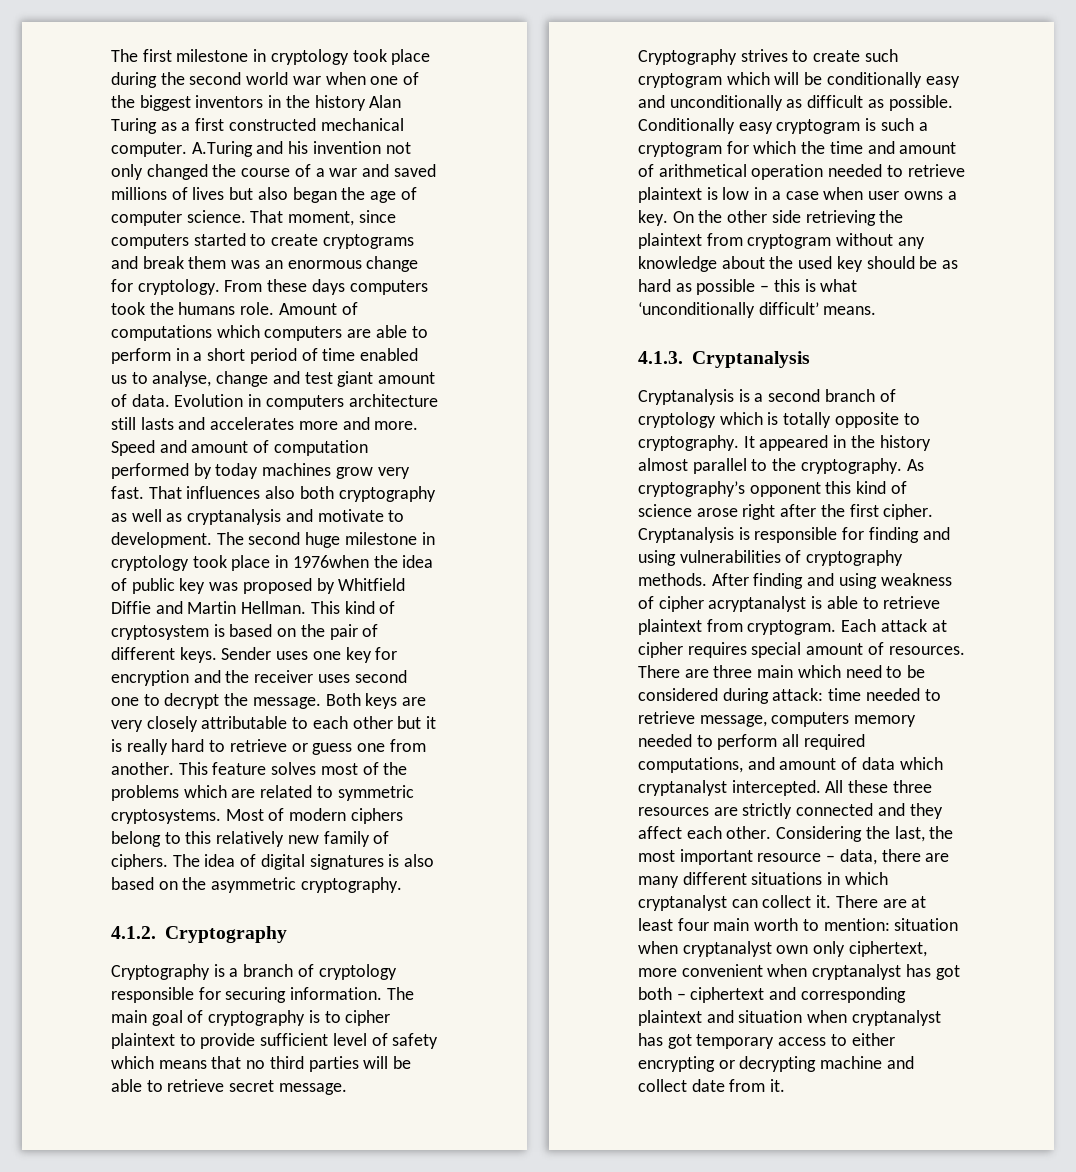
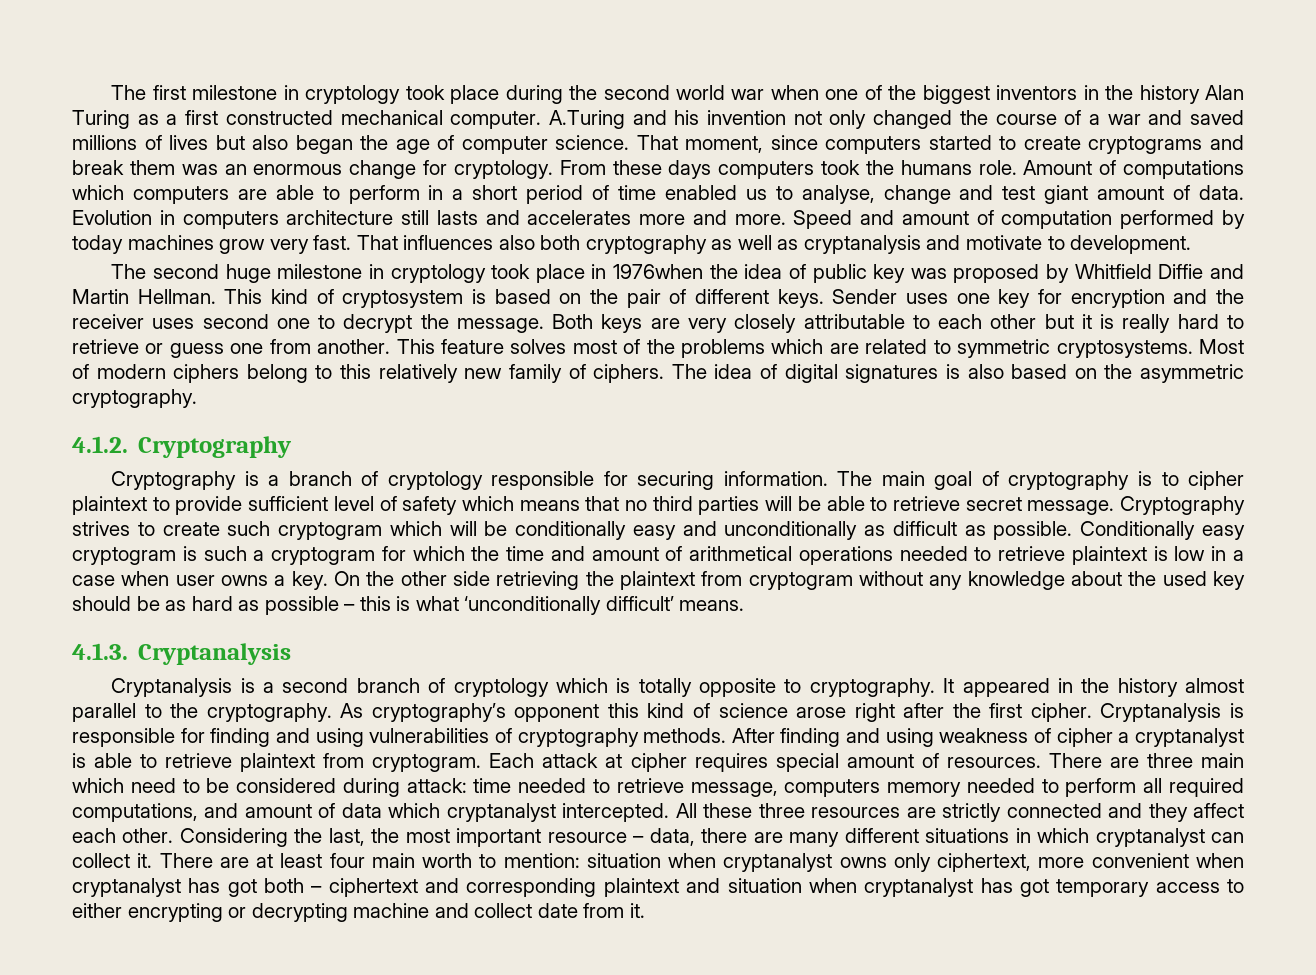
- That influences also both cryptography as well as cryptanalysis and motivate to development. The second huge milestone in cryptology took place in 1976when the idea of public key was proposed by Whitfield Diffie and Martin Hellman.
+ That influences also both cryptography as well as cryptanalysis and motivate to development.
+ The second huge milestone in cryptology took place in 1976when the idea of public key was proposed by Whitfield Diffie and Martin Hellman.
- Conditionally easy cryptogram is such a cryptogram for which the time and amount of arithmetical operation needed to retrieve plaintext is low in a case when user owns a key.
+ Conditionally easy cryptogram is such a cryptogram for which the time and amount of arithmetical operations needed to retrieve plaintext is low in a case when user owns a key.
- After finding and using weakness of cipher acryptanalyst is able to retrieve plaintext from cryptogram.
+ After finding and using weakness of cipher a cryptanalyst is able to retrieve plaintext from cryptogram.
- There are at least four main worth to mention: situation when cryptanalyst own only ciphertext, more convenient when cryptanalyst has got both – ciphertext and corresponding plaintext and situation when cryptanalyst has got temporary access to either encrypting or decrypting machine and collect date from it.
+ There are at least four main worth to mention: situation when cryptanalyst owns only ciphertext, more convenient when cryptanalyst has got both – ciphertext and corresponding plaintext and situation when cryptanalyst has got temporary access to either encrypting or decrypting machine and collect date from it.

